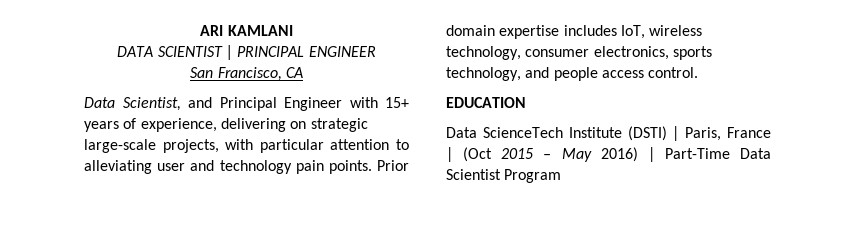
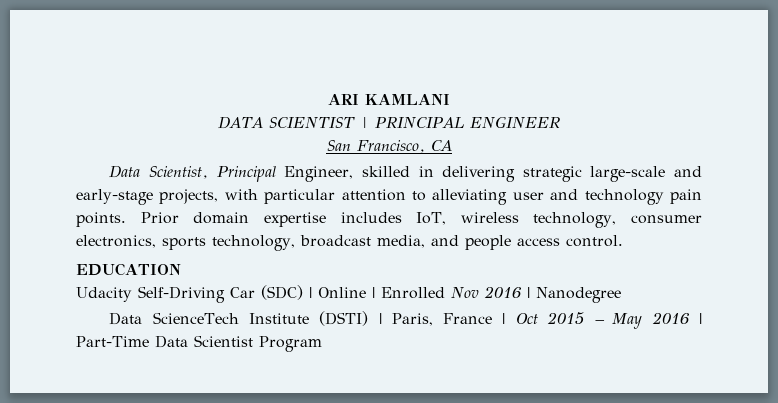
- Data Scientist, and Principal Engineer with 15+ years of experience, delivering on strategic large-scale projects, with particular attention to alleviating user and technology pain points.
+ Data Scientist, Principal Engineer, skilled in delivering strategic large-scale and early-stage projects, with particular attention to alleviating user and technology pain points.
- Prior domain expertise includes IoT, wireless technology, consumer electronics, sports technology, and people access control.
+ Prior domain expertise includes IoT, wireless technology, consumer electronics, sports technology, broadcast media, and people access control.
+ Udacity Self-Driving Car (SDC) | Online | Enrolled Nov 2016 | Nanodegree
- Data ScienceTech Institute (DSTI) | Paris, France | (Oct 2015 – May 2016) | Part-Time Data Scientist Program
+ Data ScienceTech Institute (DSTI) | Paris, France | Oct 2015 – May 2016 | Part-Time Data Scientist Program

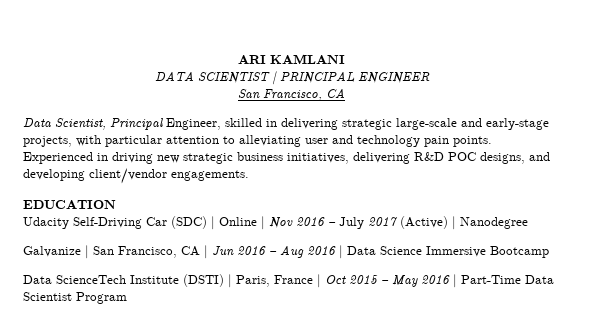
- Prior domain expertise includes IoT, wireless technology, consumer electronics, sports technology, broadcast media, and people access control.
+ Experienced in driving new strategic business initiatives, delivering R&D POC designs, and developing client/vendor engagements.
- Udacity Self-Driving Car (SDC) | Online | Enrolled Nov 2016 | Nanodegree
+ Udacity Self-Driving Car (SDC) | Online | Nov 2016 – July 2017 (Active) | Nanodegree
+ Galvanize | San Francisco, CA | Jun 2016 – Aug 2016 | Data Science Immersive Bootcamp

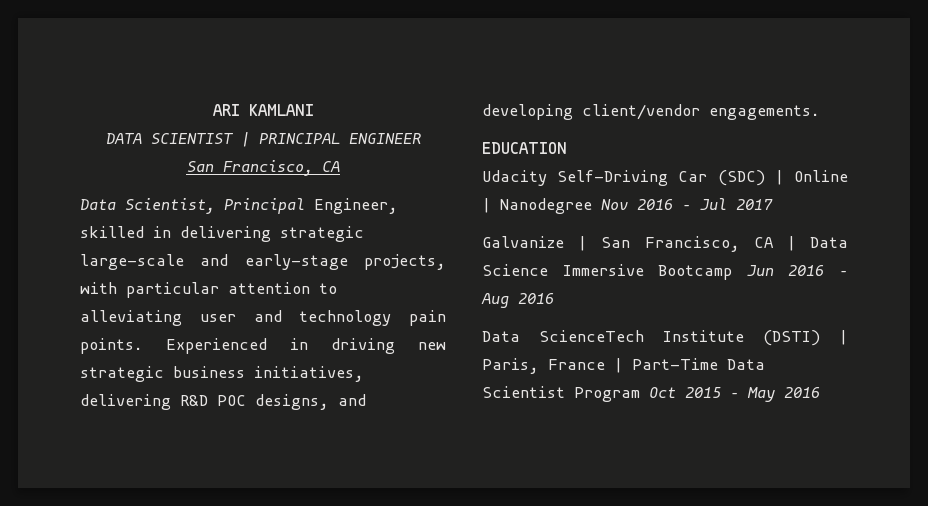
- Udacity Self-Driving Car (SDC) | Online | Nov 2016 – July 2017 (Active) | Nanodegree
+ Udacity Self-Driving Car (SDC) | Online | Nanodegree Nov 2016 – Jul 2017
- Galvanize | San Francisco, CA | Jun 2016 – Aug 2016 | Data Science Immersive Bootcamp
+ Galvanize | San Francisco, CA | Data Science Immersive Bootcamp Jun 2016 – Aug 2016
- Data ScienceTech Institute (DSTI) | Paris, France | Oct 2015 – May 2016 | Part-Time Data Scientist Program
+ Data ScienceTech Institute (DSTI) | Paris, France | Part-Time Data Scientist Program Oct 2015 – May 2016

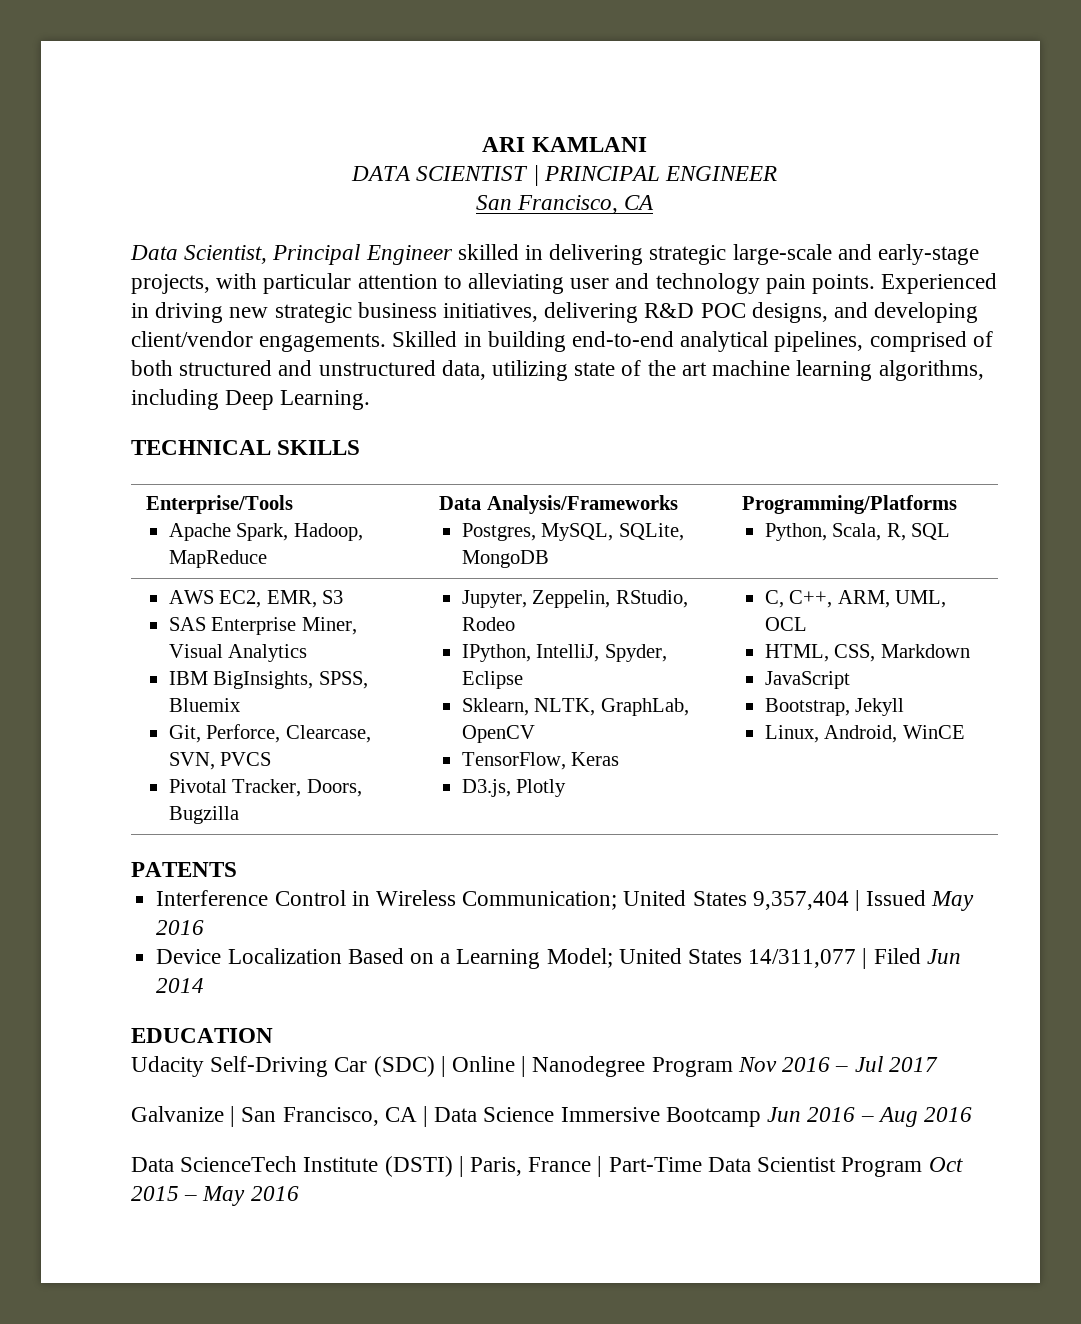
- Data Scientist, Principal Engineer, skilled in delivering strategic large-scale and early-stage projects, with particular attention to alleviating user and technology pain points.
+ Data Scientist, Principal Engineer skilled in delivering strategic large-scale and early-stage projects, with particular attention to alleviating user and technology pain points.
+ Skilled in building end-to-end analytical pipelines, comprised of both structured and unstructured data, utilizing state of the art machine learning algorithms, including Deep Learning.
+ TECHNICAL SKILLS
+ Enterprise/Tools
+ Apache Spark, Hadoop, MapReduce | Data Analysis/Frameworks
+ Postgres, MySQL, SQLite, MongoDB | Programming/Platforms
+ Python, Scala, R, SQL
+ AWS EC2, EMR, S3
+ SAS Enterprise Miner, Visual Analytics
+ IBM BigInsights, SPSS, Bluemix
+ Git, Perforce, Clearcase, SVN, PVCS
+ Pivotal Tracker, Doors, Bugzilla | Jupyter, Zeppelin, RStudio, Rodeo
+ IPython, IntelliJ, Spyder, Eclipse
+ Sklearn, NLTK, GraphLab, OpenCV
+ TensorFlow, Keras
+ D3.js, Plotly | C, C++, ARM, UML, OCL
+ HTML, CSS, Markdown
+ JavaScript
+ Bootstrap, Jekyll
+ Linux, Android, WinCE
+ PATENTS
+ Interference Control in Wireless Communication; United States 9,357,404 | Issued May 2016
+ Device Localization Based on a Learning Model; United States 14/311,077 | Filed Jun 2014
- Udacity Self-Driving Car (SDC) | Online | Nanodegree Nov 2016 – Jul 2017
+ Udacity Self-Driving Car (SDC) | Online | Nanodegree Program Nov 2016 – Jul 2017

